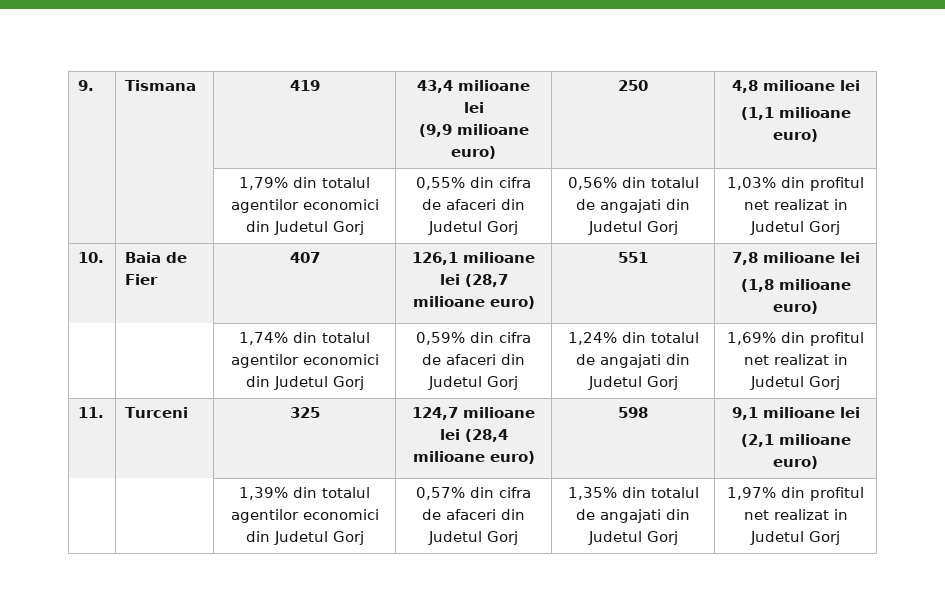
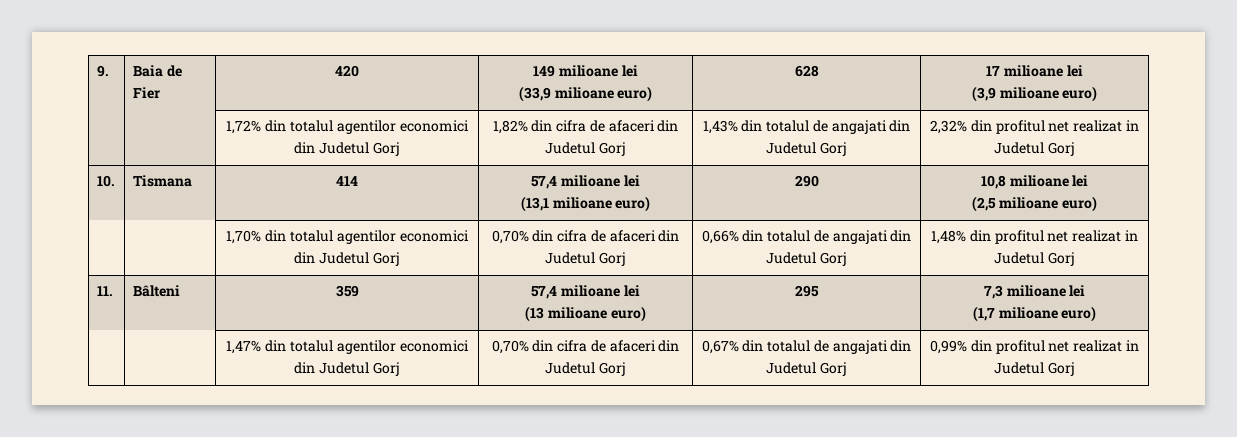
- 9. | Tismana | 419 | 43,4 milioane lei
- (9,9 milioane euro) | 250 | 4,8 milioane lei
- (1,1 milioane euro)
- | | 1,79% din totalul agentilor economici din Judetul Gorj | 0,55% din cifra de afaceri din Judetul Gorj | 0,56% din totalul de angajati din Judetul Gorj | 1,03% din profitul net realizat in Judetul Gorj
+ 9. | Baia de Fier | 420 | 149 milioane lei
+ (33,9 milioane euro) | 628 | 17 milioane lei
+ (3,9 milioane euro)
+ | | 1,72% din totalul agentilor economici din Judetul Gorj | 1,82% din cifra de afaceri din Judetul Gorj | 1,43% din totalul de angajati din Judetul Gorj | 2,32% din profitul net realizat in Judetul Gorj
- 10. | Baia de Fier | 407 | 126,1 milioane lei (28,7 milioane euro) | 551 | 7,8 milioane lei
- (1,8 milioane euro)
- | | 1,74% din totalul agentilor economici din Judetul Gorj | 0,59% din cifra de afaceri din Judetul Gorj | 1,24% din totalul de angajati din Judetul Gorj | 1,69% din profitul net realizat in Judetul Gorj
+ 10. | Tismana | 414 | 57,4 milioane lei
+ (13,1 milioane euro) | 290 | 10,8 milioane lei
+ (2,5 milioane euro)
+ | | 1,70% din totalul agentilor economici din Judetul Gorj | 0,70% din cifra de afaceri din Judetul Gorj | 0,66% din totalul de angajati din Judetul Gorj | 1,48% din profitul net realizat in Judetul Gorj
- 11. | Turceni | 325 | 124,7 milioane lei (28,4 milioane euro) | 598 | 9,1 milioane lei
- (2,1 milioane euro)
- | | 1,39% din totalul agentilor economici din Judetul Gorj | 0,57% din cifra de afaceri din Judetul Gorj | 1,35% din totalul de angajati din Judetul Gorj | 1,97% din profitul net realizat in Judetul Gorj
+ 11. | Bâlteni | 359 | 57,4 milioane lei
+ (13 milioane euro) | 295 | 7,3 milioane lei
+ (1,7 milioane euro)
+ | | 1,47% din totalul agentilor economici din Judetul Gorj | 0,70% din cifra de afaceri din Judetul Gorj | 0,67% din totalul de angajati din Judetul Gorj | 0,99% din profitul net realizat in Judetul Gorj

